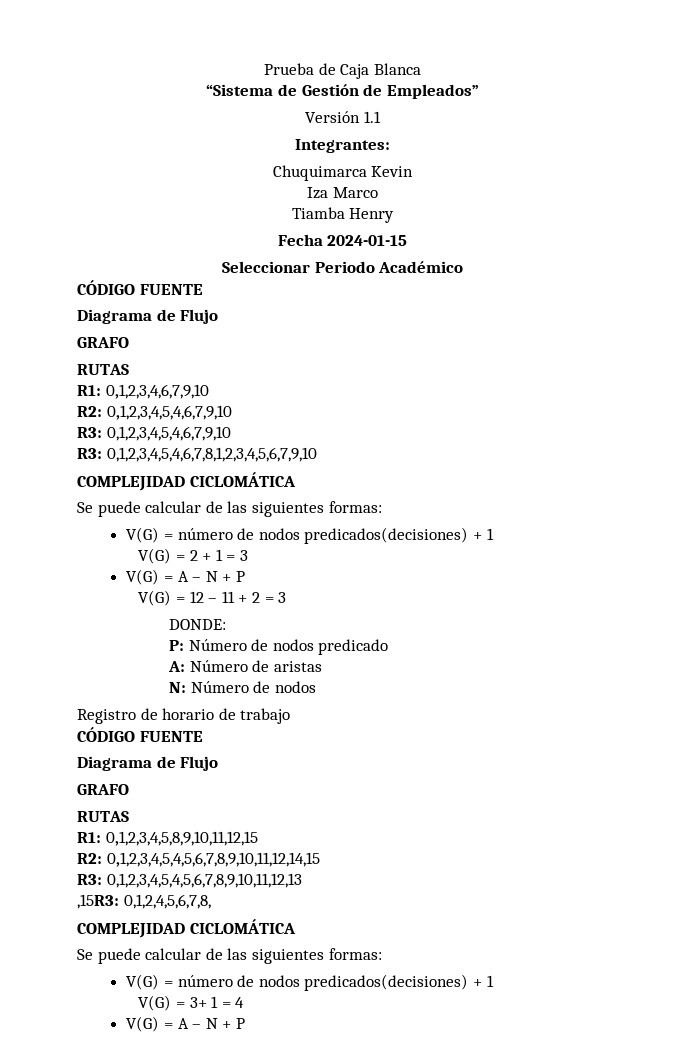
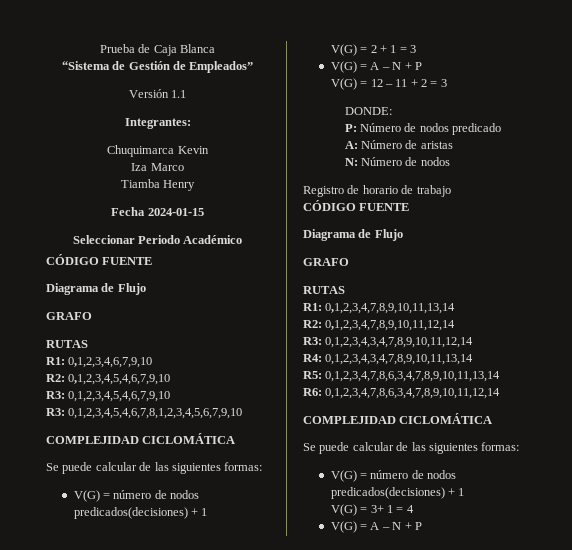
- R1: 0,1,2,3,4,5,8,9,10,11,12,15
- R2: 0,1,2,3,4,5,4,5,6,7,8,9,10,11,12,14,15
- R3: 0,1,2,3,4,5,4,5,6,7,8,9,10,11,12,13
- ,15R3: 0,1,2,4,5,6,7,8,
+ R1: 0,1,2,3,4,7,8,9,10,11,13,14
+ R2: 0,1,2,3,4,7,8,9,10,11,12,14
+ R3: 0,1,2,3,4,3,4,7,8,9,10,11,12,14
+ R4: 0,1,2,3,4,3,4,7,8,9,10,11,13,14
+ R5: 0,1,2,3,4,7,8,6,3,4,7,8,9,10,11,13,14
+ R6: 0,1,2,3,4,7,8,6,3,4,7,8,9,10,11,12,14

